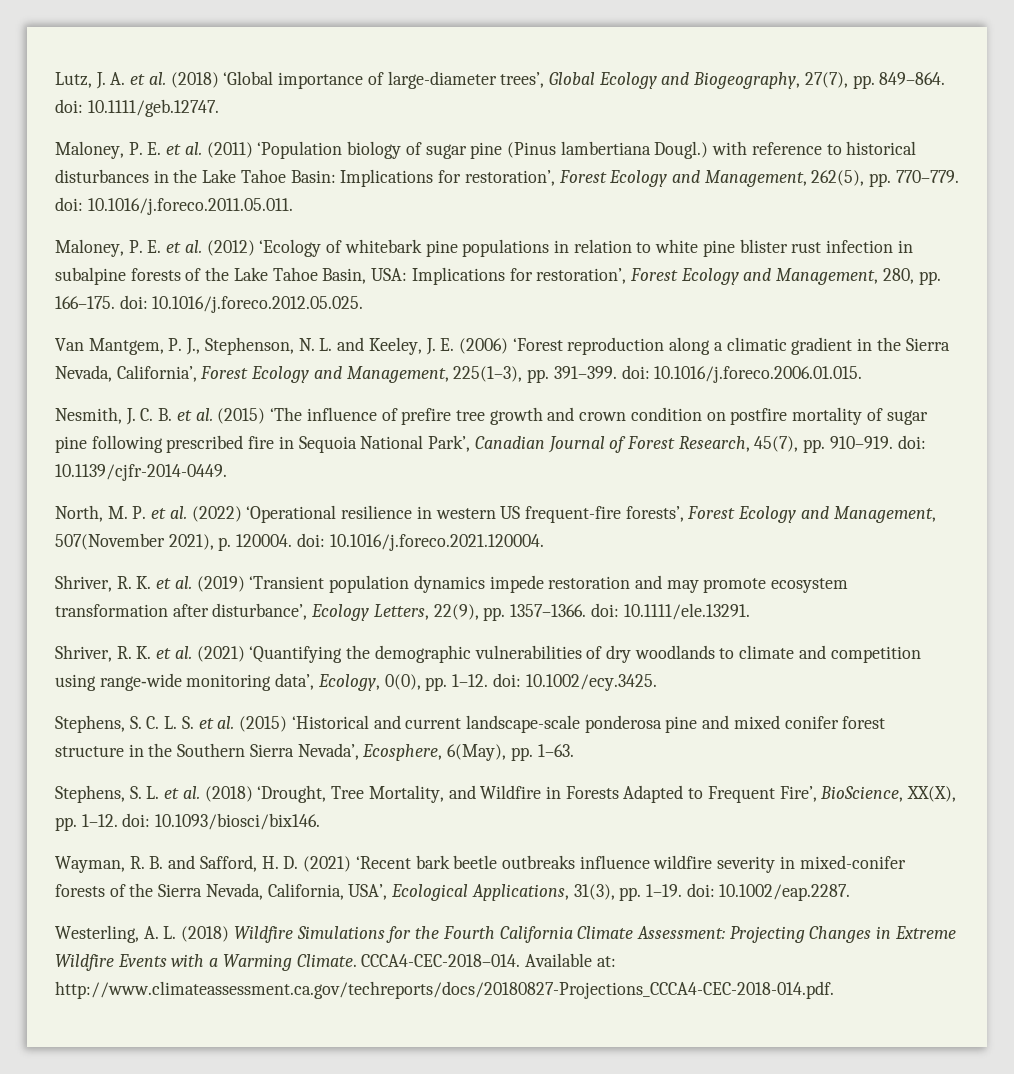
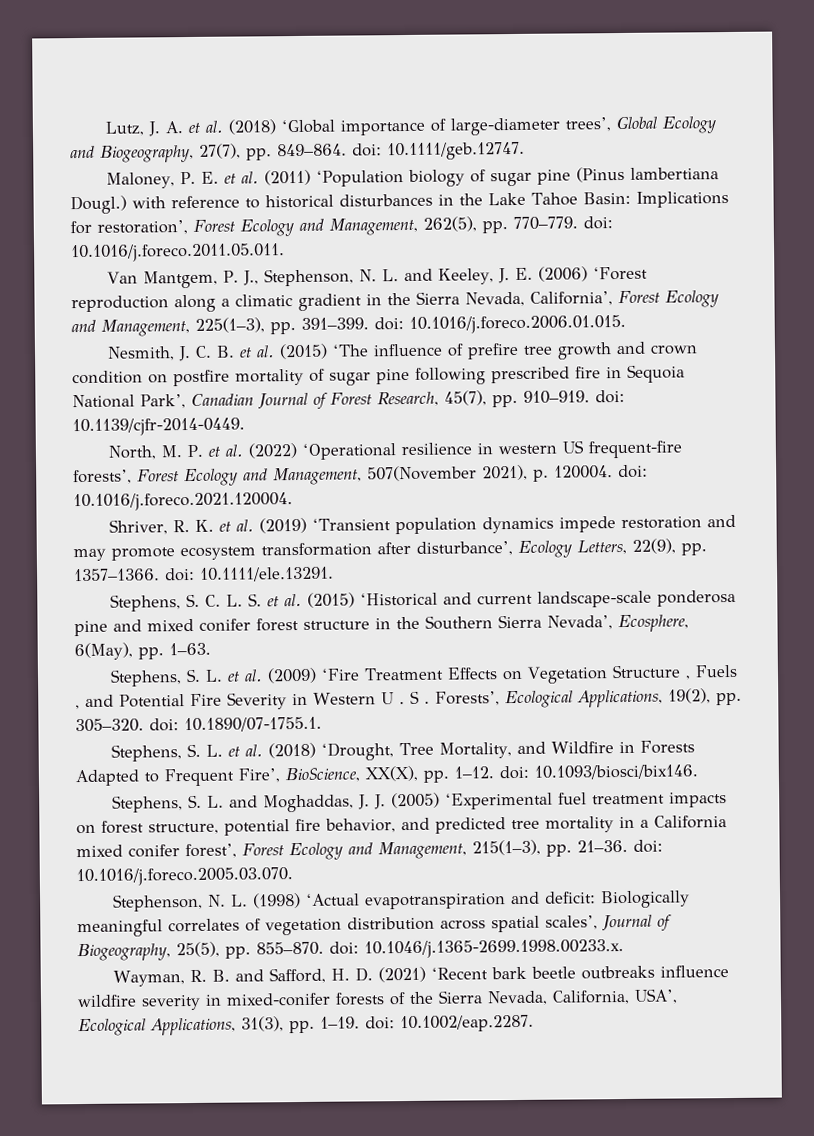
- Maloney, P. E. et al. (2012) ‘Ecology of whitebark pine populations in relation to white pine blister rust infection in subalpine forests of the Lake Tahoe Basin, USA: Implications for restoration’, Forest Ecology and Management, 280, pp. 166–175. doi: 10.1016/j.foreco.2012.05.025.
- Shriver, R. K. et al. (2021) ‘Quantifying the demographic vulnerabilities of dry woodlands to climate and competition using range‐wide monitoring data’, Ecology, 0(0), pp. 1–12. doi: 10.1002/ecy.3425.
+ Stephens, S. L. et al. (2009) ‘Fire Treatment Effects on Vegetation Structure , Fuels , and Potential Fire Severity in Western U . S . Forests’, Ecological Applications, 19(2), pp. 305–320. doi: 10.1890/07-1755.1.
+ Stephens, S. L. and Moghaddas, J. J. (2005) ‘Experimental fuel treatment impacts on forest structure, potential fire behavior, and predicted tree mortality in a California mixed conifer forest’, Forest Ecology and Management, 215(1–3), pp. 21–36. doi: 10.1016/j.foreco.2005.03.070.
+ Stephenson, N. L. (1998) ‘Actual evapotranspiration and deficit: Biologically meaningful correlates of vegetation distribution across spatial scales’, Journal of Biogeography, 25(5), pp. 855–870. doi: 10.1046/j.1365-2699.1998.00233.x.
- Westerling, A. L. (2018) Wildfire Simulations for the Fourth California Climate Assessment: Projecting Changes in Extreme Wildfire Events with a Warming Climate. CCCA4-CEC-2018–014. Available at: http://www.climateassessment.ca.gov/techreports/docs/20180827-Projections_CCCA4-CEC-2018-014.pdf.

